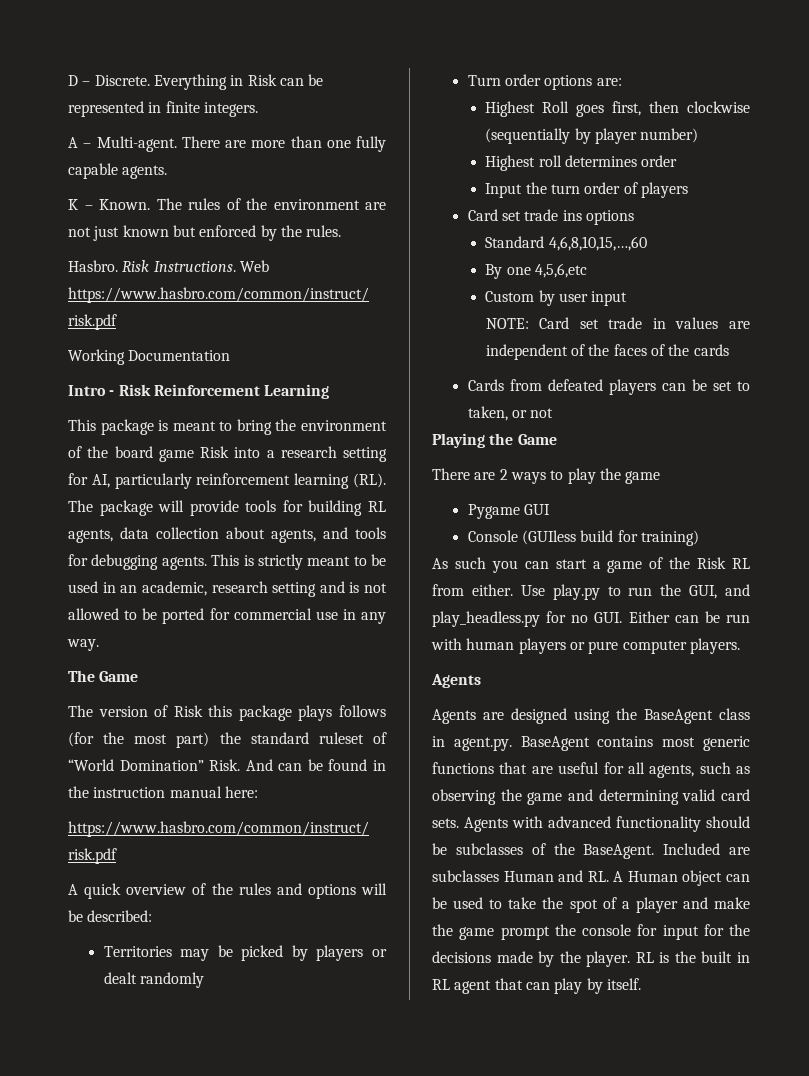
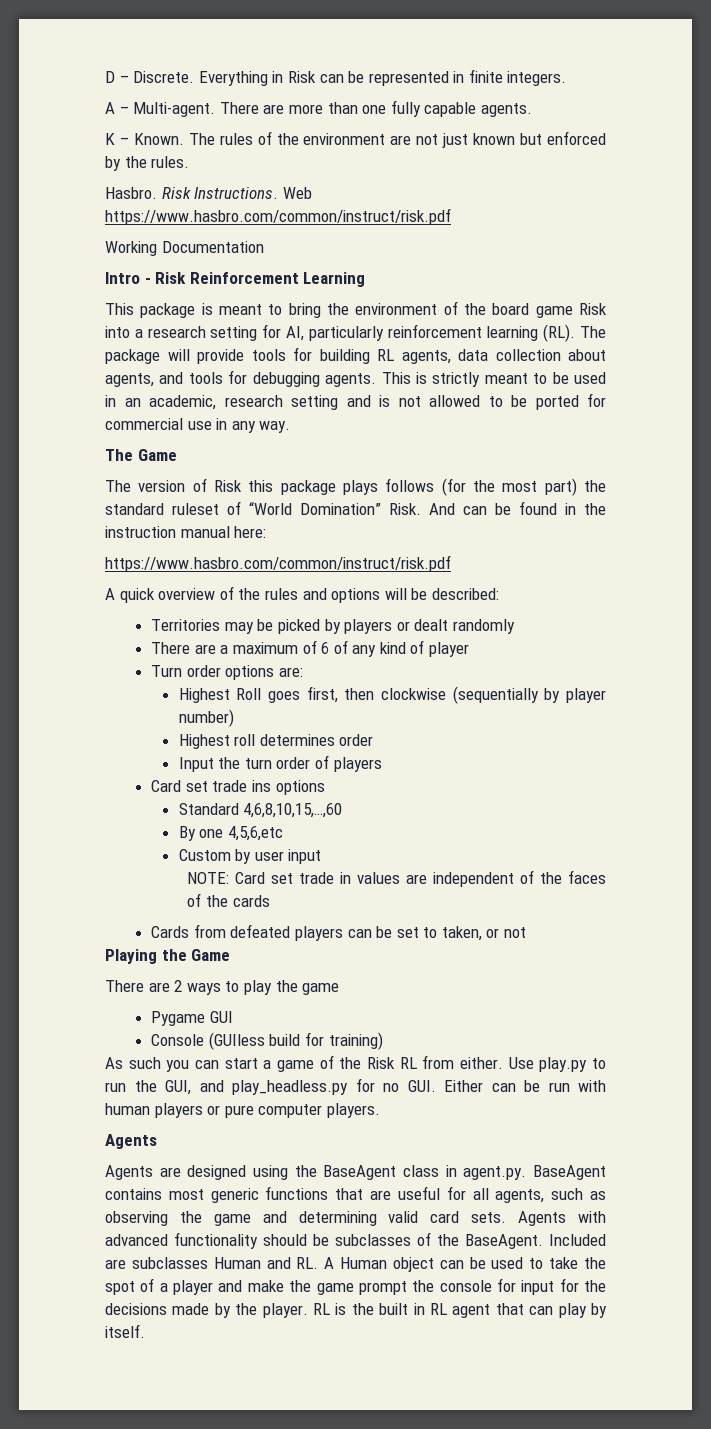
+ There are a maximum of 6 of any kind of player

